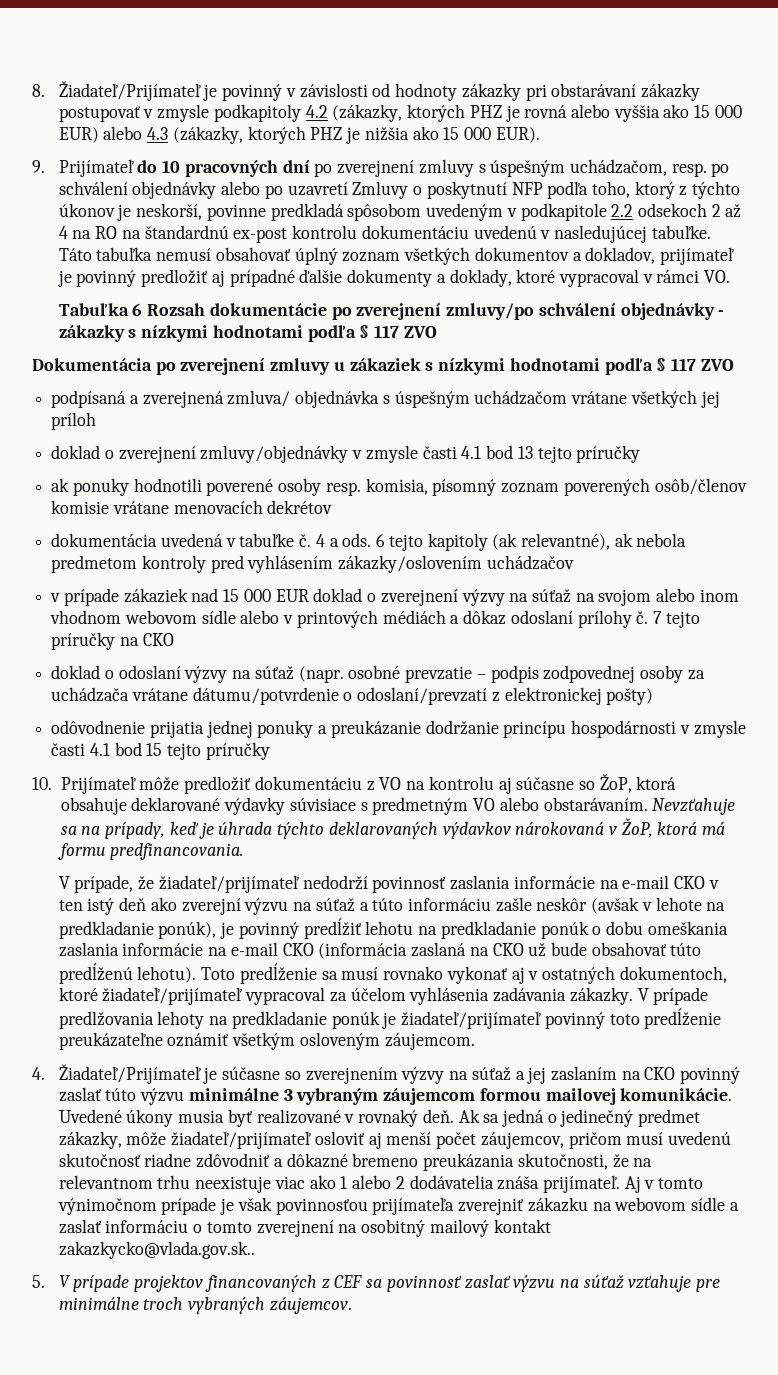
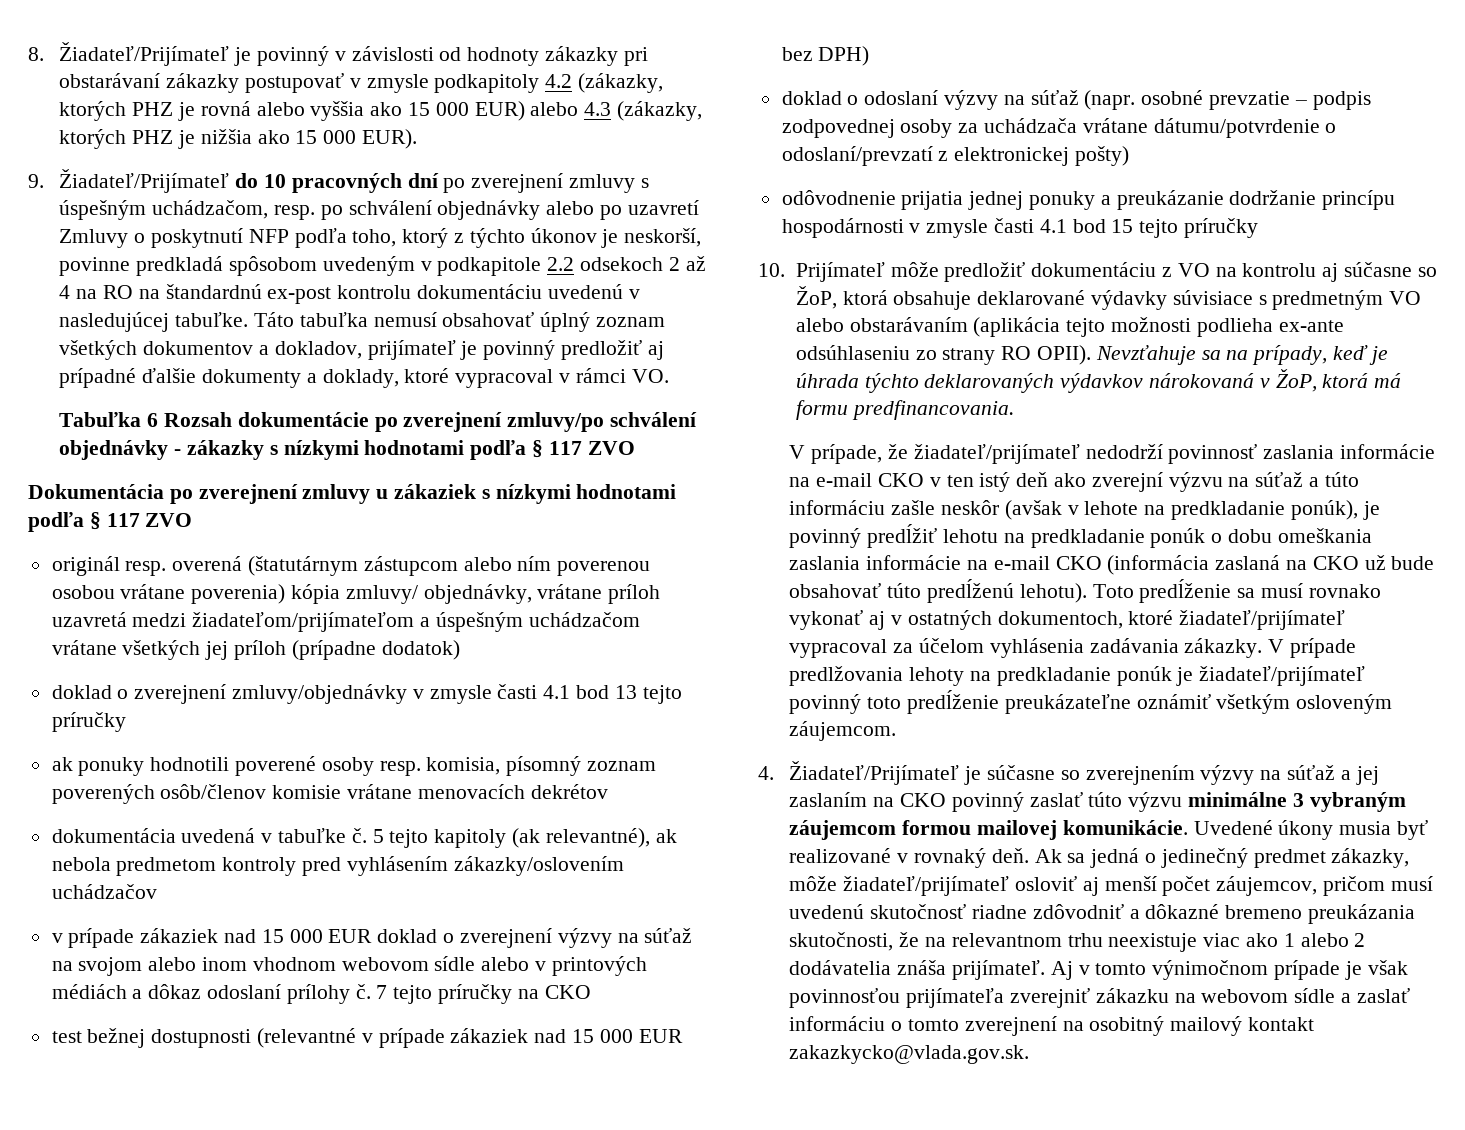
- 9. Prijímateľ do 10 pracovných dní po zverejnení zmluvy s úspešným uchádzačom, resp. po schválení objednávky alebo po uzavretí Zmluvy o poskytnutí NFP podľa toho, ktorý z týchto úkonov je neskorší, povinne predkladá spôsobom uvedeným v podkapitole 2.2 odsekoch 2 až 4 na RO na štandardnú ex-post kontrolu dokumentáciu uvedenú v nasledujúcej tabuľke.
+ 9. Žiadateľ/Prijímateľ do 10 pracovných dní po zverejnení zmluvy s úspešným uchádzačom, resp. po schválení objednávky alebo po uzavretí Zmluvy o poskytnutí NFP podľa toho, ktorý z týchto úkonov je neskorší, povinne predkladá spôsobom uvedeným v podkapitole 2.2 odsekoch 2 až 4 na RO na štandardnú ex-post kontrolu dokumentáciu uvedenú v nasledujúcej tabuľke.
- podpísaná a zverejnená zmluva/ objednávka s úspešným uchádzačom vrátane všetkých jej príloh
+ originál resp. overená (štatutárnym zástupcom alebo ním poverenou osobou vrátane poverenia) kópia zmluvy/ objednávky, vrátane príloh uzavretá medzi žiadateľom/prijímateľom a úspešným uchádzačom vrátane všetkých jej príloh (prípadne dodatok)
- 4 a ods. 6 tejto kapitoly (ak relevantné), ak nebola predmetom kontroly pred vyhlásením zákazky/oslovením uchádzačov
+ 5 tejto kapitoly (ak relevantné), ak nebola predmetom kontroly pred vyhlásením zákazky/oslovením uchádzačov
+ test bežnej dostupnosti (relevantné v prípade zákaziek nad 15 000 EUR bez DPH)
- 10. Prijímateľ môže predložiť dokumentáciu z VO na kontrolu aj súčasne so ŽoP, ktorá obsahuje deklarované výdavky súvisiace s predmetným VO alebo obstarávaním.
+ 10. Prijímateľ môže predložiť dokumentáciu z VO na kontrolu aj súčasne so ŽoP, ktorá obsahuje deklarované výdavky súvisiace s predmetným VO alebo obstarávaním (aplikácia tejto možnosti podlieha ex-ante odsúhlaseniu zo strany RO OPII).
- Aj v tomto výnimočnom prípade je však povinnosťou prijímateľa zverejniť zákazku na webovom sídle a zaslať informáciu o tomto zverejnení na osobitný mailový kontakt zakazkycko@vlada.gov.sk..
- 5. V prípade projektov financovaných z CEF sa povinnosť zaslať výzvu na súťaž vzťahuje pre minimálne troch vybraných záujemcov.
+ Aj v tomto výnimočnom prípade je však povinnosťou prijímateľa zverejniť zákazku na webovom sídle a zaslať informáciu o tomto zverejnení na osobitný mailový kontakt zakazkycko@vlada.gov.sk.

